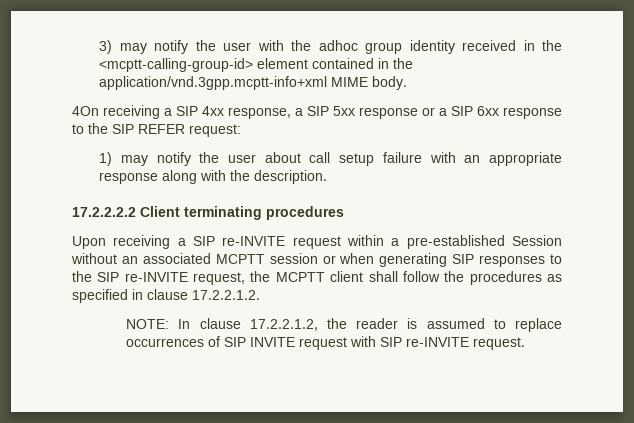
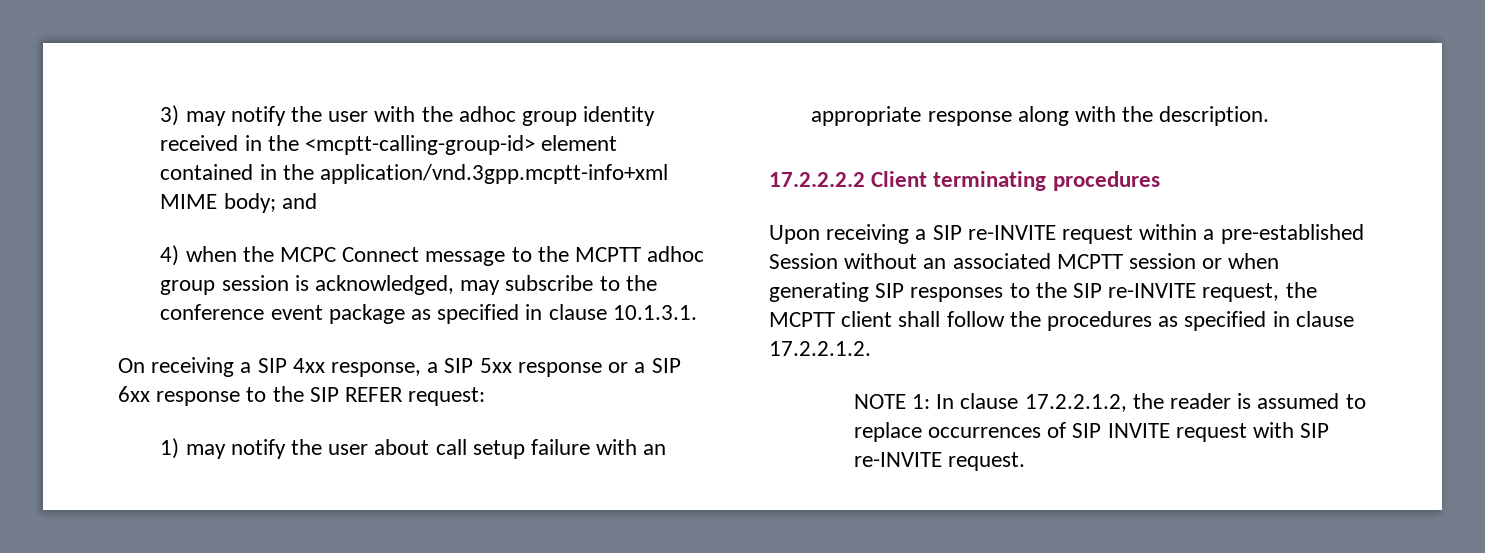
- 3) may notify the user with the adhoc group identity received in the <mcptt-calling-group-id> element contained in the application/vnd.3gpp.mcptt-info+xml MIME body.
- 4On receiving a SIP 4xx response, a SIP 5xx response or a SIP 6xx response to the SIP REFER request:
+ 3) may notify the user with the adhoc group identity received in the <mcptt-calling-group-id> element contained in the application/vnd.3gpp.mcptt-info+xml MIME body; and
+ 4) when the MCPC Connect message to the MCPTT adhoc group session is acknowledged, may subscribe to the conference event package as specified in clause 10.1.3.1.
+ On receiving a SIP 4xx response, a SIP 5xx response or a SIP 6xx response to the SIP REFER request:
- NOTE: In clause 17.2.2.1.2, the reader is assumed to replace occurrences of SIP INVITE request with SIP re-INVITE request.
+ NOTE 1: In clause 17.2.2.1.2, the reader is assumed to replace occurrences of SIP INVITE request with SIP re-INVITE request.

